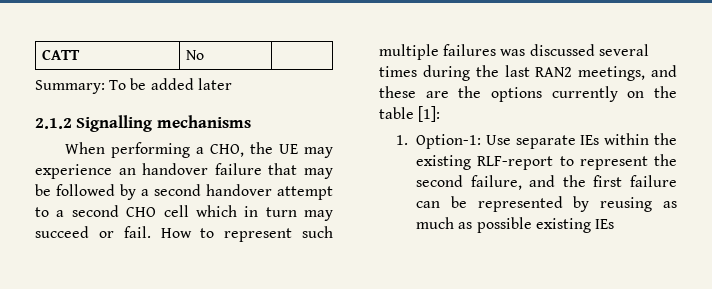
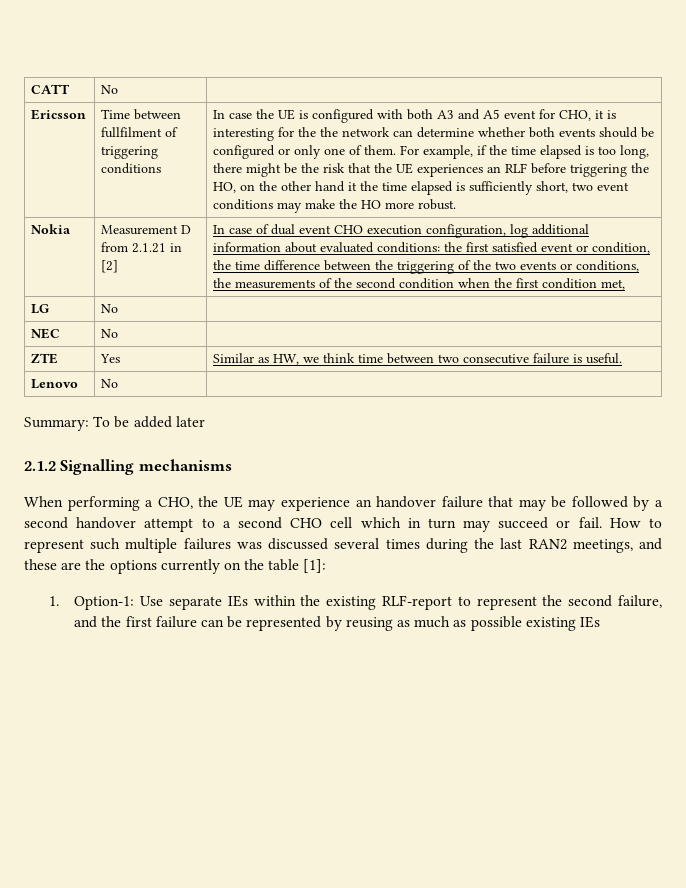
+ Ericsson | Time between fullfilment of triggering conditions | In case the UE is configured with both A3 and A5 event for CHO, it is interesting for the the network can determine whether both events should be configured or only one of them. For example, if the time elapsed is too long, there might be the risk that the UE experiences an RLF before triggering the HO, on the other hand it the time elapsed is sufficiently short, two event conditions may make the HO more robust.
+ Nokia | Measurement D from 2.1.21 in [2] | In case of dual event CHO execution configuration, log additional information about evaluated conditions: the first satisfied event or condition, the time difference between the triggering of the two events or conditions, the measurements of the second condition when the first condition met,
+ LG | No |
+ NEC | No |
+ ZTE | Yes | Similar as HW, we think time between two consecutive failure is useful.
+ Lenovo | No |

